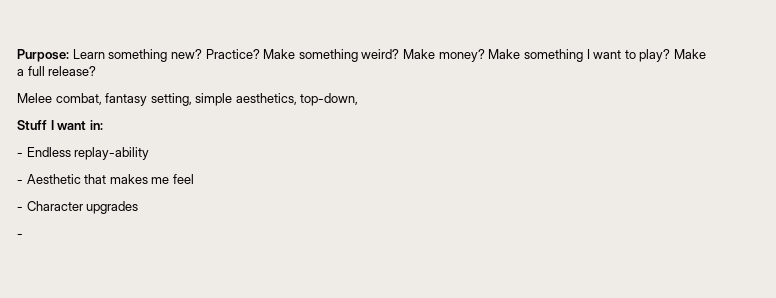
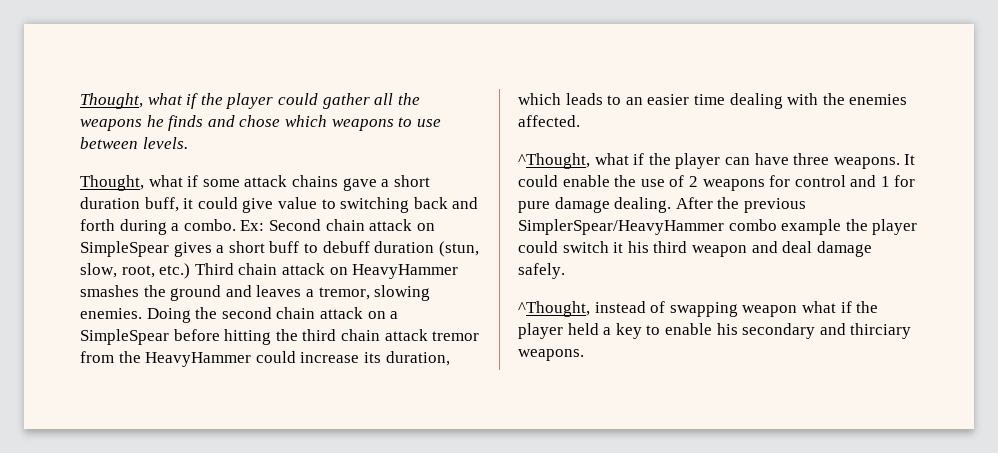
- Purpose: Learn something new? Practice? Make something weird? Make money? Make something I want to play? Make a full release?
- Melee combat, fantasy setting, simple aesthetics, top-down,
- Stuff I want in:
- - Endless replay-ability
- - Aesthetic that makes me feel
- - Character upgrades
- -
+ Thought, what if the player could gather all the weapons he finds and chose which weapons to use between levels.
+ Thought, what if some attack chains gave a short duration buff, it could give value to switching back and forth during a combo. Ex: Second chain attack on SimpleSpear gives a short buff to debuff duration (stun, slow, root, etc.) Third chain attack on HeavyHammer smashes the ground and leaves a tremor, slowing enemies. Doing the second chain attack on a SimpleSpear before hitting the third chain attack tremor from the HeavyHammer could increase its duration, which leads to an easier time dealing with the enemies affected.
+ ^Thought, what if the player can have three weapons. It could enable the use of 2 weapons for control and 1 for pure damage dealing. After the previous SimplerSpear/HeavyHammer combo example the player could switch it his third weapon and deal damage safely.
+ ^Thought, instead of swapping weapon what if the player held a key to enable his secondary and thirciary weapons.

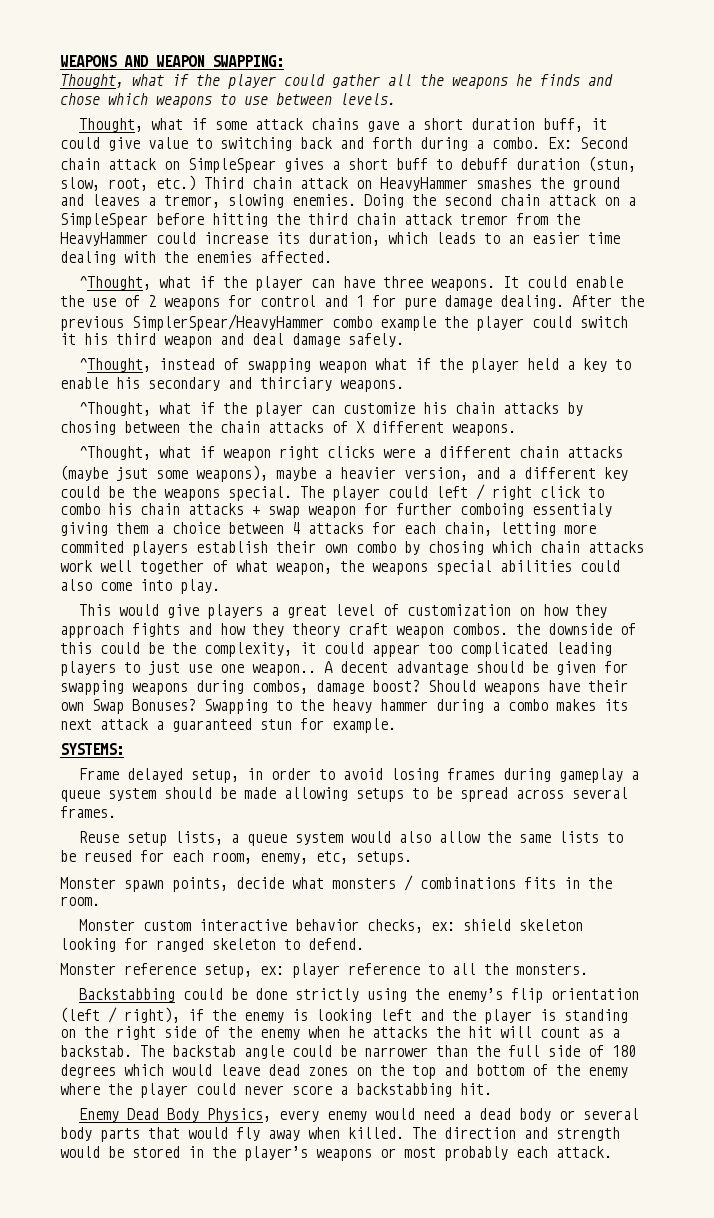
+ WEAPONS AND WEAPON SWAPPING:
+ ^Thought, what if the player can customize his chain attacks by chosing between the chain attacks of X different weapons.
+ ^Thought, what if weapon right clicks were a different chain attacks (maybe jsut some weapons), maybe a heavier version, and a different key could be the weapons special. The player could left / right click to combo his chain attacks + swap weapon for further comboing essentialy giving them a choice between 4 attacks for each chain, letting more commited players establish their own combo by chosing which chain attacks work well together of what weapon, the weapons special abilities could also come into play.
+ This would give players a great level of customization on how they approach fights and how they theory craft weapon combos. the downside of this could be the complexity, it could appear too complicated leading players to just use one weapon.. A decent advantage should be given for swapping weapons during combos, damage boost? Should weapons have their own Swap Bonuses? Swapping to the heavy hammer during a combo makes its next attack a guaranteed stun for example.
+ SYSTEMS:
+ Frame delayed setup, in order to avoid losing frames during gameplay a queue system should be made allowing setups to be spread across several frames.
+ Reuse setup lists, a queue system would also allow the same lists to be reused for each room, enemy, etc, setups.
+ Monster spawn points, decide what monsters / combinations fits in the room.
+ Monster custom interactive behavior checks, ex: shield skeleton looking for ranged skeleton to defend.
+ Monster reference setup, ex: player reference to all the monsters.
+ Backstabbing could be done strictly using the enemy’s flip orientation (left / right), if the enemy is looking left and the player is standing on the right side of the enemy when he attacks the hit will count as a backstab. The backstab angle could be narrower than the full side of 180 degrees which would leave dead zones on the top and bottom of the enemy where the player could never score a backstabbing hit.
+ Enemy Dead Body Physics, every enemy would need a dead body or several body parts that would fly away when killed. The direction and strength would be stored in the player’s weapons or most probably each attack.

